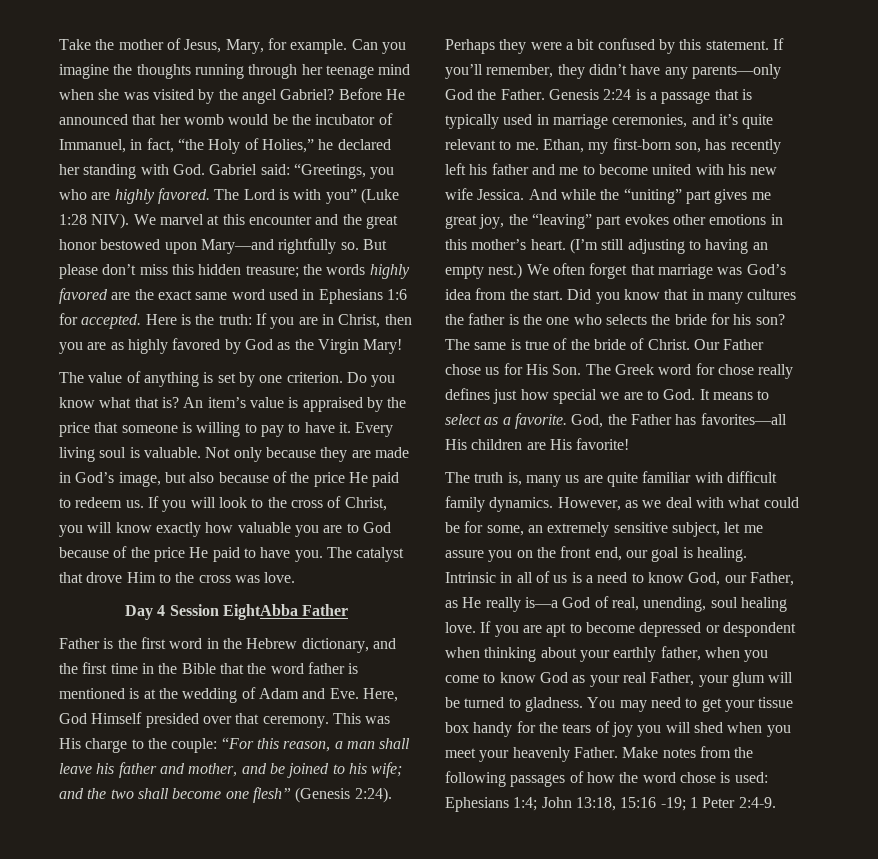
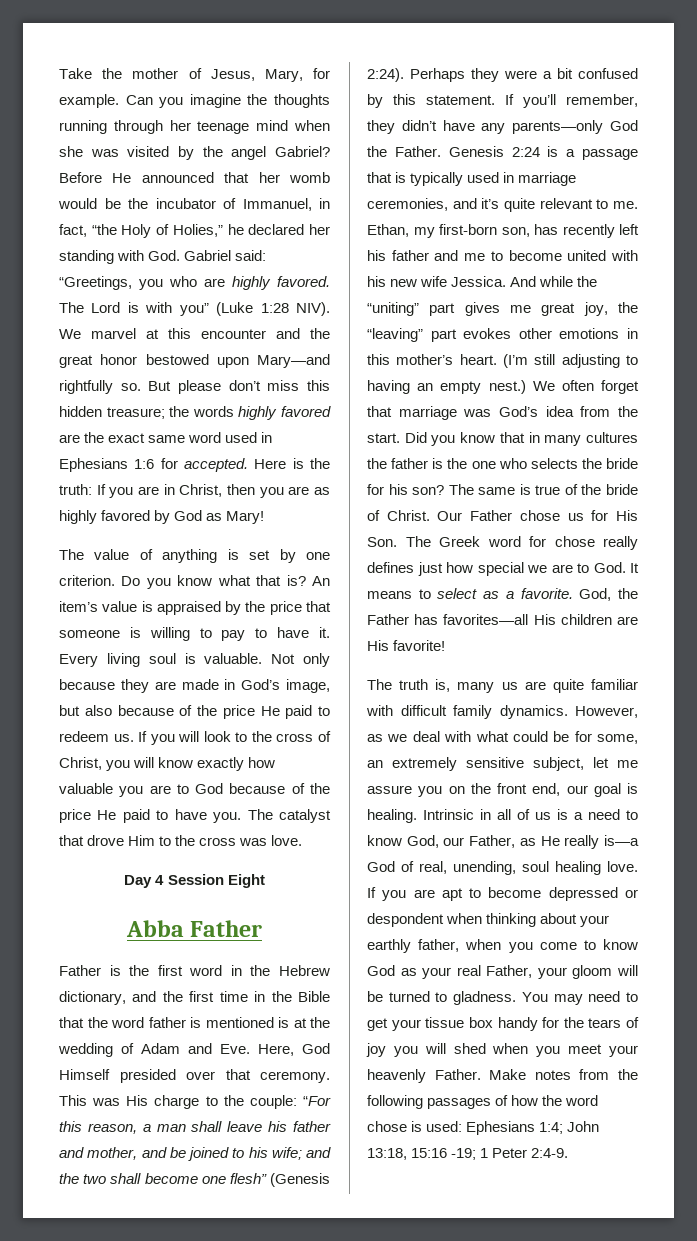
- Here is the truth: If you are in Christ, then you are as highly favored by God as the Virgin Mary!
+ Here is the truth: If you are in Christ, then you are as highly favored by God as Mary!
- Day 4 Session EightAbba Father
+ Day 4 Session Eight
+ Abba Father
- If you are apt to become depressed or despondent when thinking about your earthly father, when you come to know God as your real Father, your glum will be turned to gladness.
+ If you are apt to become depressed or despondent when thinking about your earthly father, when you come to know God as your real Father, your gloom will be turned to gladness.

